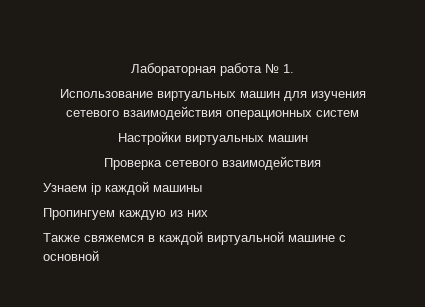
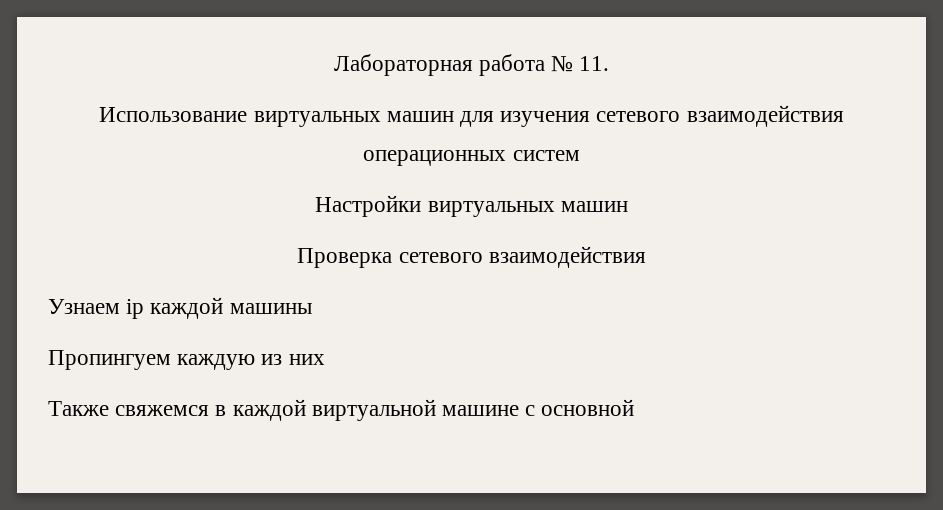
- Лабораторная работа № 1.
+ Лабораторная работа № 11.

